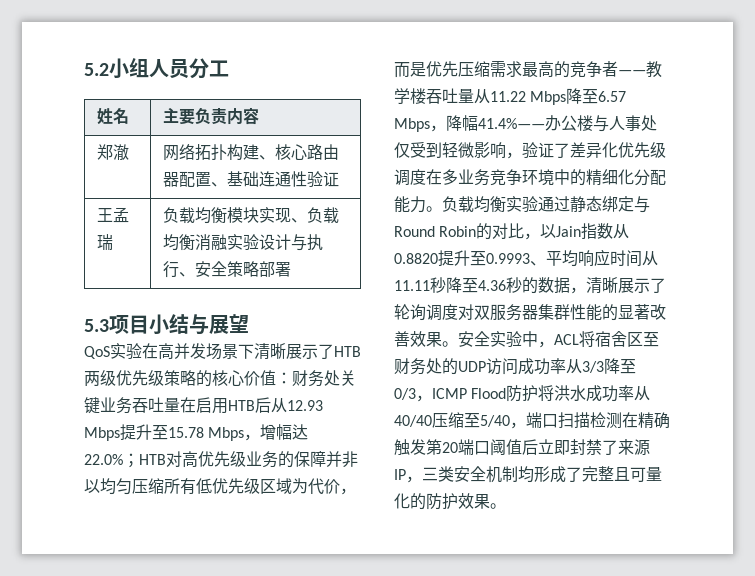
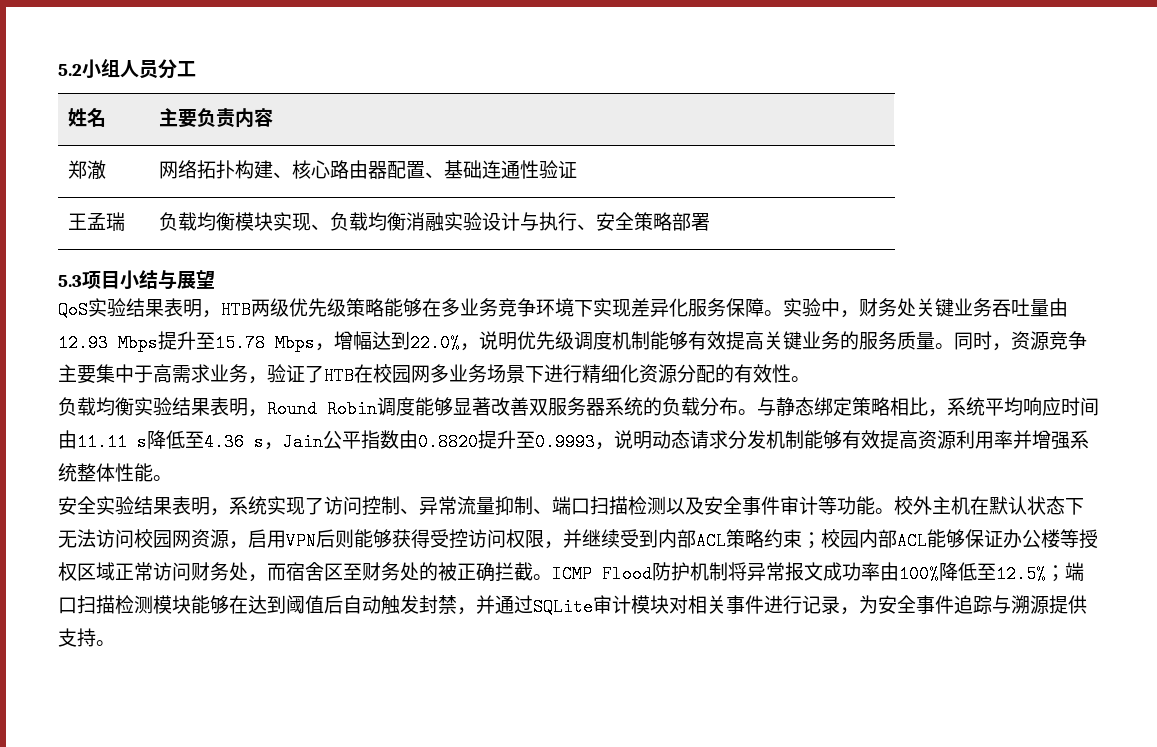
- QoS实验在高并发场景下清晰展示了HTB两级优先级策略的核心价值：财务处关键业务吞吐量在启用HTB后从12.93 Mbps提升至15.78 Mbps，增幅达22.0%；HTB对高优先级业务的保障并非以均匀压缩所有低优先级区域为代价，而是优先压缩需求最高的竞争者——教学楼吞吐量从11.22 Mbps降至6.57 Mbps，降幅41.4%——办公楼与人事处仅受到轻微影响，验证了差异化优先级调度在多业务竞争环境中的精细化分配能力。负载均衡实验通过静态绑定与Round Robin的对比，以Jain指数从0.8820提升至0.9993、平均响应时间从11.11秒降至4.36秒的数据，清晰展示了轮询调度对双服务器集群性能的显著改善效果。安全实验中，ACL将宿舍区至财务处的UDP访问成功率从3/3降至0/3，ICMP Flood防护将洪水成功率从40/40压缩至5/40，端口扫描检测在精确触发第20端口阈值后立即封禁了来源IP，三类安全机制均形成了完整且可量化的防护效果。
+ QoS实验结果表明，HTB两级优先级策略能够在多业务竞争环境下实现差异化服务保障。实验中，财务处关键业务吞吐量由12.93 Mbps提升至15.78 Mbps，增幅达到22.0%，说明优先级调度机制能够有效提高关键业务的服务质量。同时，资源竞争主要集中于高需求业务，验证了HTB在校园网多业务场景下进行精细化资源分配的有效性。
+ 负载均衡实验结果表明，Round Robin调度能够显著改善双服务器系统的负载分布。与静态绑定策略相比，系统平均响应时间由11.11 s降低至4.36 s，Jain公平指数由0.8820提升至0.9993，说明动态请求分发机制能够有效提高资源利用率并增强系统整体性能。
+ 安全实验结果表明，系统实现了访问控制、异常流量抑制、端口扫描检测以及安全事件审计等功能。校外主机在默认状态下无法访问校园网资源，启用VPN后则能够获得受控访问权限，并继续受到内部ACL策略约束；校园内部ACL能够保证办公楼等授权区域正常访问财务处，而宿舍区至财务处的被正确拦截。ICMP Flood防护机制将异常报文成功率由100%降低至12.5%；端口扫描检测模块能够在达到阈值后自动触发封禁，并通过SQLite审计模块对相关事件进行记录，为安全事件追踪与溯源提供支持。

